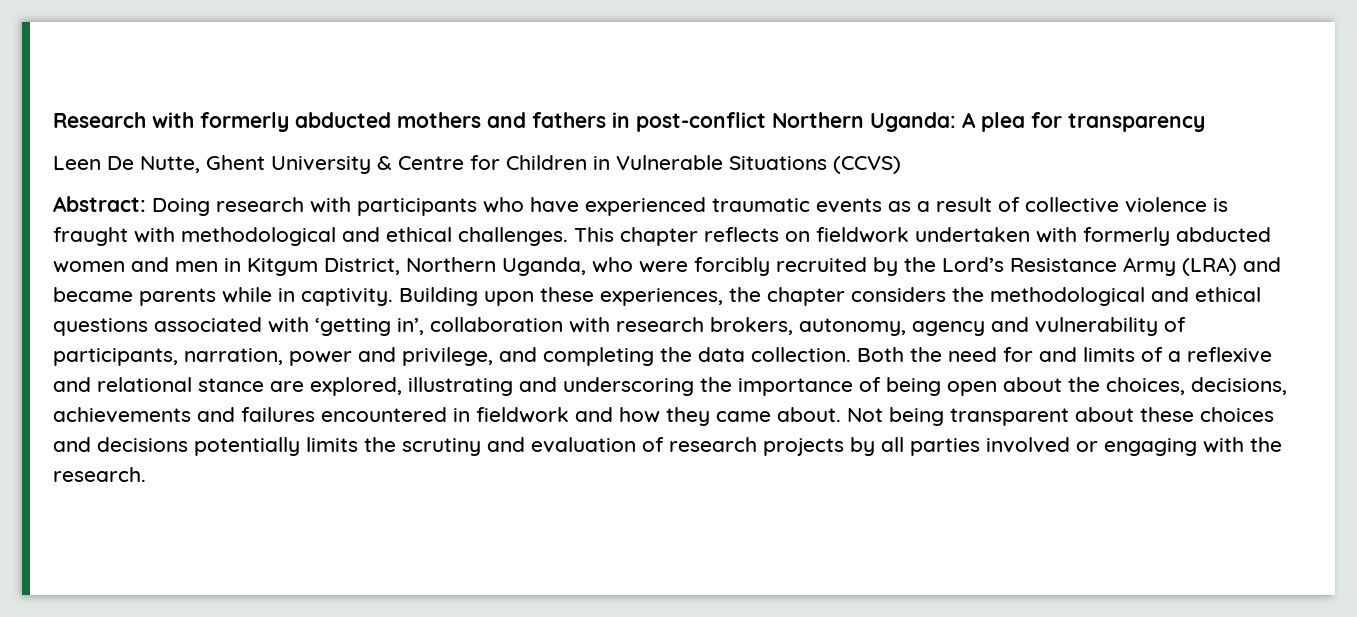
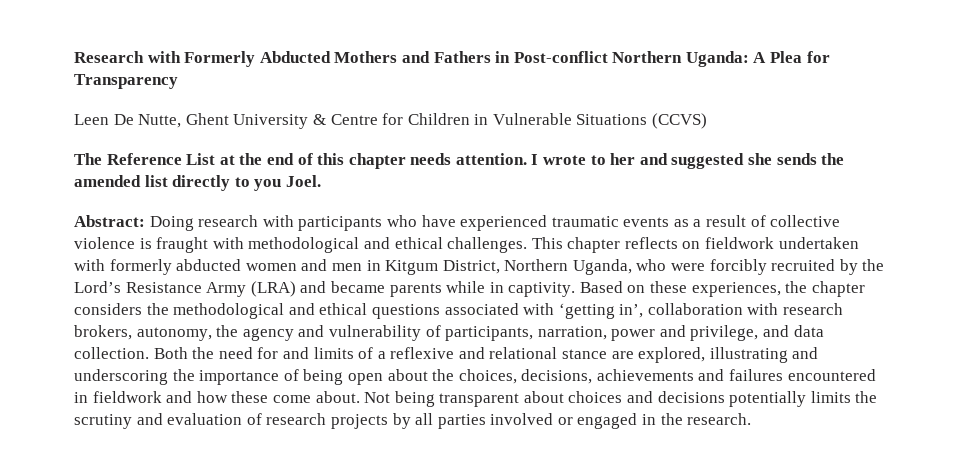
- Research with formerly abducted mothers and fathers in post-conflict Northern Uganda: A plea for transparency
+ Research with Formerly Abducted Mothers and Fathers in Post-conflict Northern Uganda: A Plea for Transparency
+ The Reference List at the end of this chapter needs attention. I wrote to her and suggested she sends the amended list directly to you Joel.
- Building upon these experiences, the chapter considers the methodological and ethical questions associated with ‘getting in’, collaboration with research brokers, autonomy, agency and vulnerability of participants, narration, power and privilege, and completing the data collection.
+ Based on these experiences, the chapter considers the methodological and ethical questions associated with ‘getting in’, collaboration with research brokers, autonomy, the agency and vulnerability of participants, narration, power and privilege, and data collection.
- Both the need for and limits of a reflexive and relational stance are explored, illustrating and underscoring the importance of being open about the choices, decisions, achievements and failures encountered in fieldwork and how they came about.
+ Both the need for and limits of a reflexive and relational stance are explored, illustrating and underscoring the importance of being open about the choices, decisions, achievements and failures encountered in fieldwork and how these come about.
- Not being transparent about these choices and decisions potentially limits the scrutiny and evaluation of research projects by all parties involved or engaging with the research.
+ Not being transparent about choices and decisions potentially limits the scrutiny and evaluation of research projects by all parties involved or engaged in the research.

